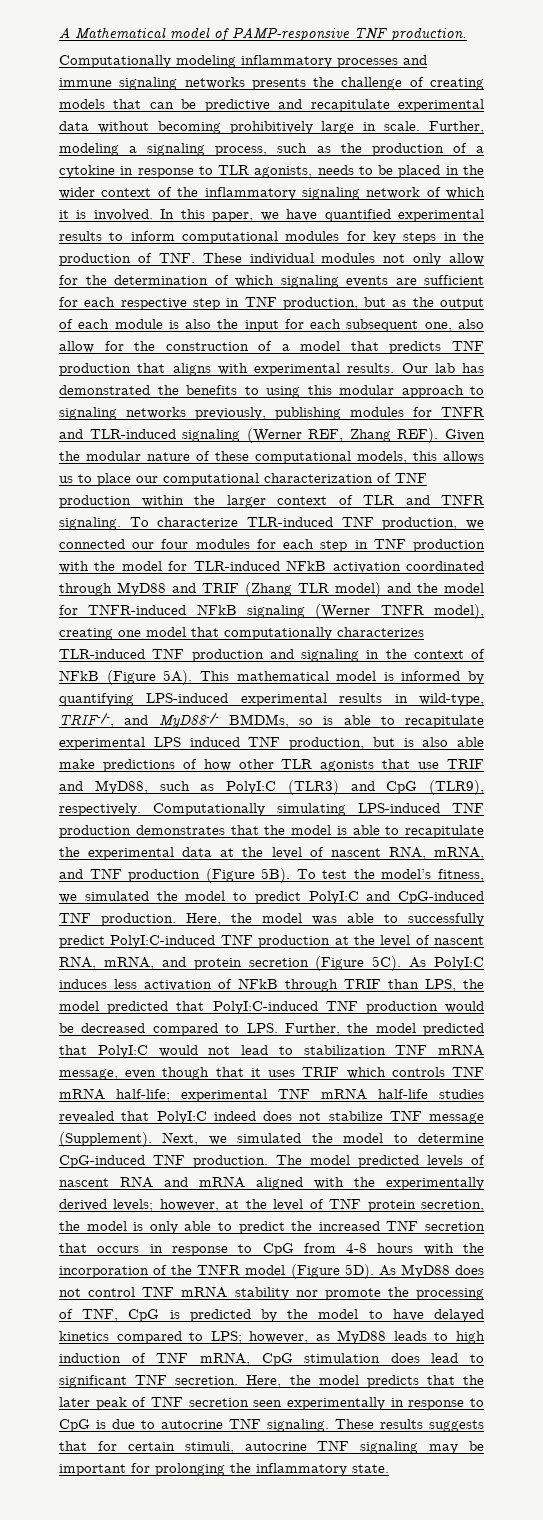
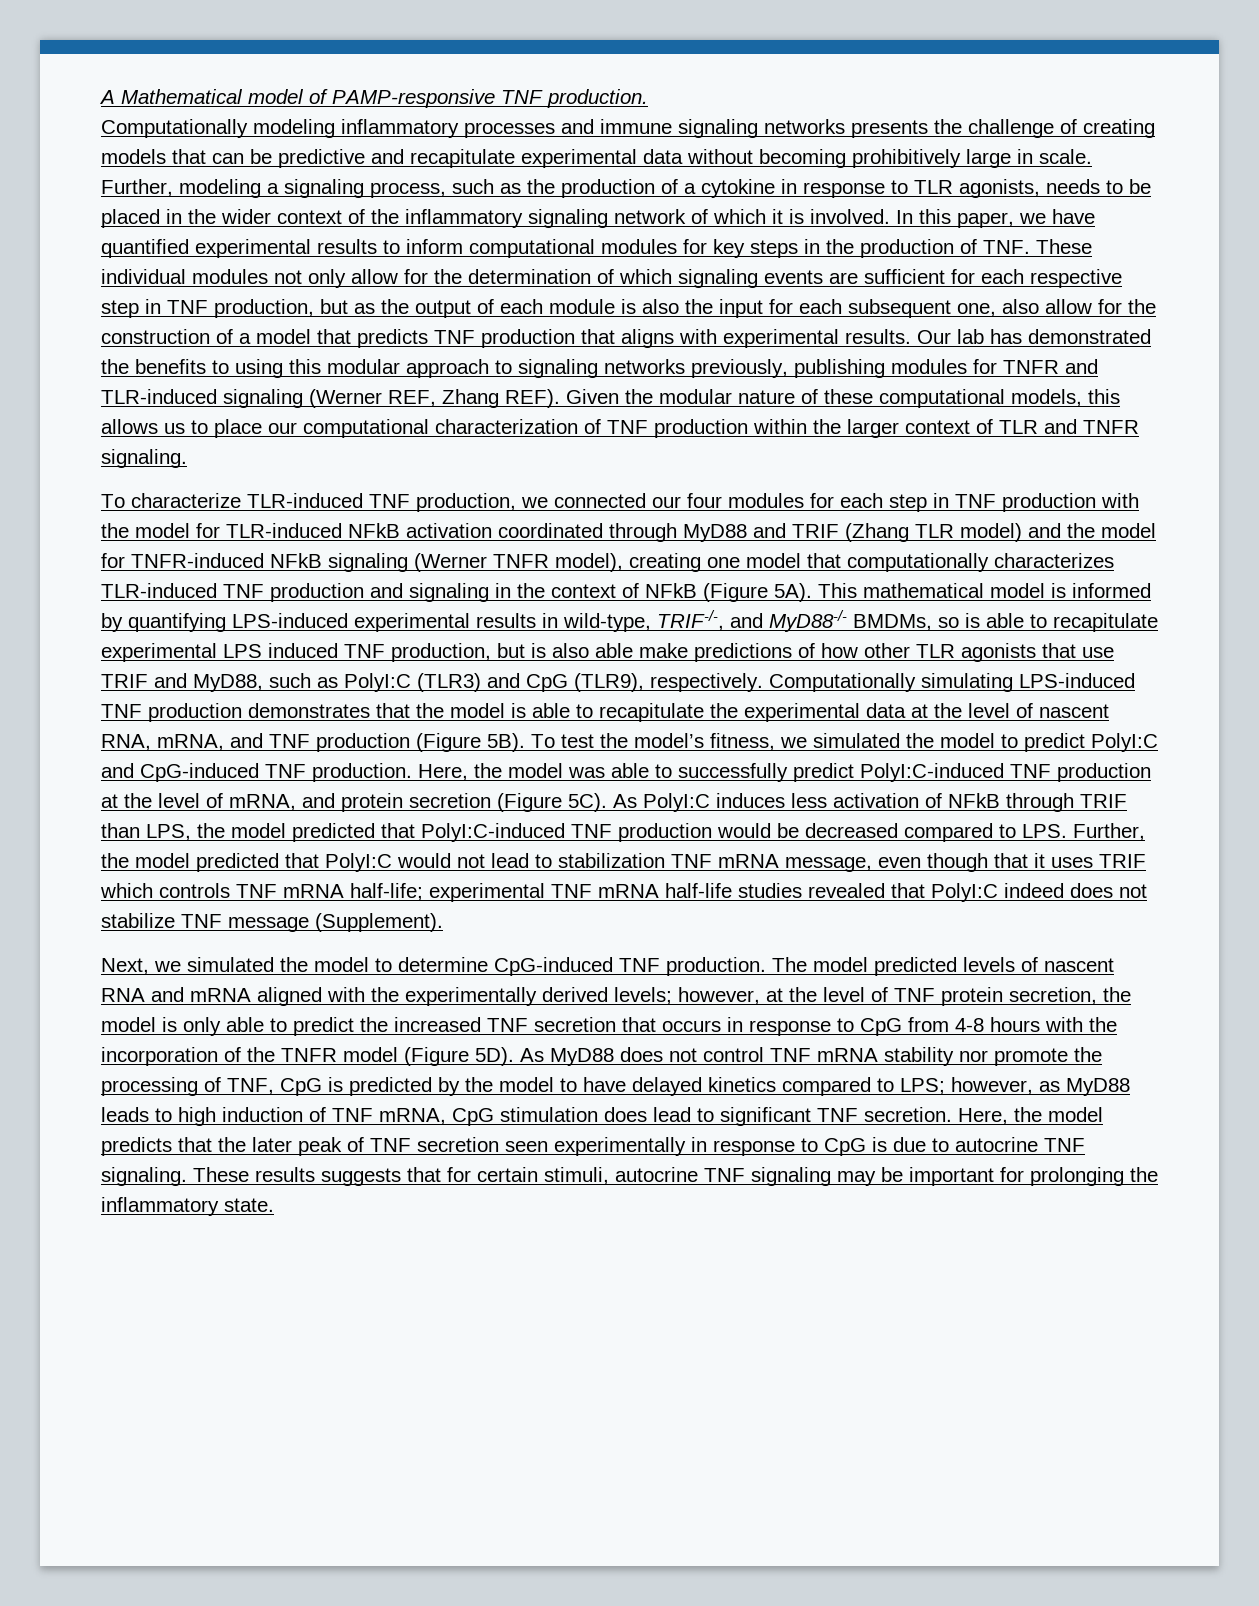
- Given the modular nature of these computational models, this allows us to place our computational characterization of TNF production within the larger context of TLR and TNFR signaling. To characterize TLR-induced TNF production, we connected our four modules for each step in TNF production with the model for TLR-induced NFkB activation coordinated through MyD88 and TRIF (Zhang TLR model) and the model for TNFR-induced NFkB signaling (Werner TNFR model), creating one model that computationally characterizes TLR-induced TNF production and signaling in the context of NFkB (Figure 5A).
+ Given the modular nature of these computational models, this allows us to place our computational characterization of TNF production within the larger context of TLR and TNFR signaling.
+ To characterize TLR-induced TNF production, we connected our four modules for each step in TNF production with the model for TLR-induced NFkB activation coordinated through MyD88 and TRIF (Zhang TLR model) and the model for TNFR-induced NFkB signaling (Werner TNFR model), creating one model that computationally characterizes TLR-induced TNF production and signaling in the context of NFkB (Figure 5A).
- Here, the model was able to successfully predict PolyI:C-induced TNF production at the level of nascent RNA, mRNA, and protein secretion (Figure 5C).
+ Here, the model was able to successfully predict PolyI:C-induced TNF production at the level of mRNA, and protein secretion (Figure 5C).
- experimental TNF mRNA half-life studies revealed that PolyI:C indeed does not stabilize TNF message (Supplement). Next, we simulated the model to determine CpG-induced TNF production.
+ experimental TNF mRNA half-life studies revealed that PolyI:C indeed does not stabilize TNF message (Supplement).
+ Next, we simulated the model to determine CpG-induced TNF production.

